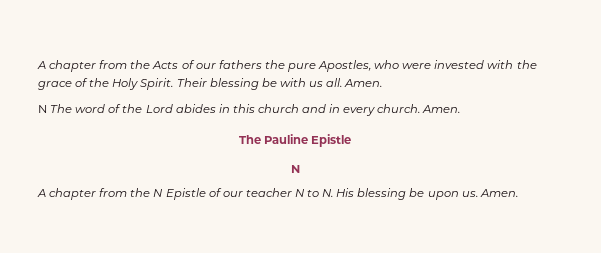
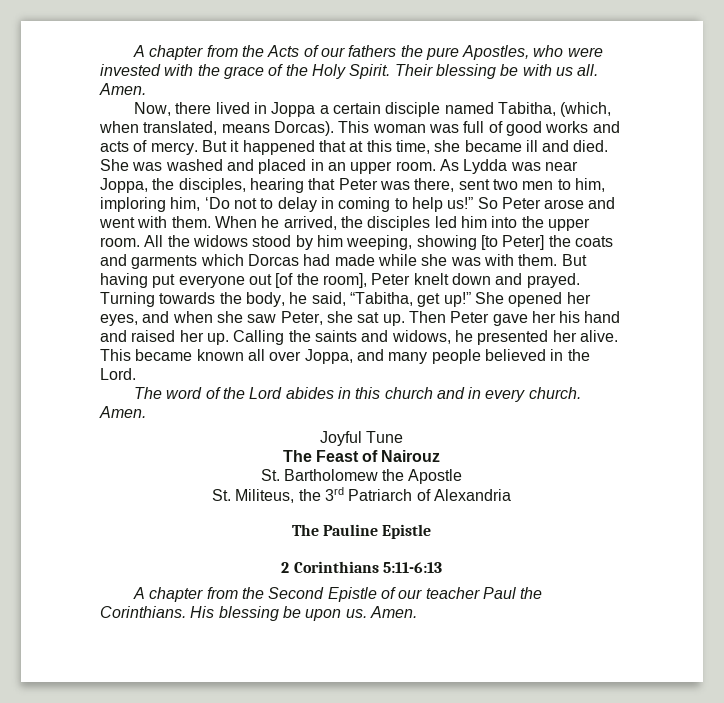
- N The word of the Lord abides in this church and in every church.
+ Now, there lived in Joppa a certain disciple named Tabitha, (which, when translated, means Dorcas). This woman was full of good works and acts of mercy. But it happened that at this time, she became ill and died. She was washed and placed in an upper room. As Lydda was near Joppa, the disciples, hearing that Peter was there, sent two men to him, imploring him, ‘Do not to delay in coming to help us!” So Peter arose and went with them. When he arrived, the disciples led him into the upper room. All the widows stood by him weeping, showing [to Peter] the coats and garments which Dorcas had made while she was with them. But having put everyone out [of the room], Peter knelt down and prayed. Turning towards the body, he said, “Tabitha, get up!” She opened her eyes, and when she saw Peter, she sat up. Then Peter gave her his hand and raised her up. Calling the saints and widows, he presented her alive. This became known all over Joppa, and many people believed in the Lord.
+ The word of the Lord abides in this church and in every church.
+ Joyful Tune
+ The Feast of Nairouz
+ St. Bartholomew the Apostle
+ St. Militeus, the 3rd Patriarch of Alexandria
  The Pauline Epistle
- N
- A chapter from the N Epistle of our teacher N to N. His blessing be upon us.
+ 2 Corinthians 5:11-6:13
+ A chapter from the Second Epistle of our teacher Paul the Corinthians. His blessing be upon us.

